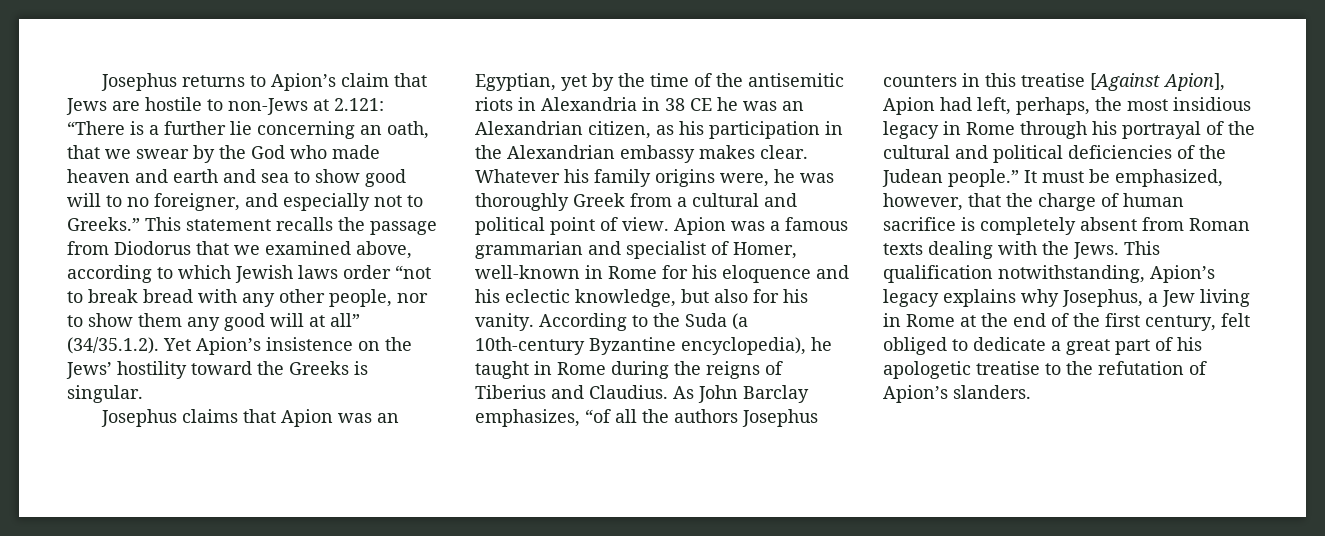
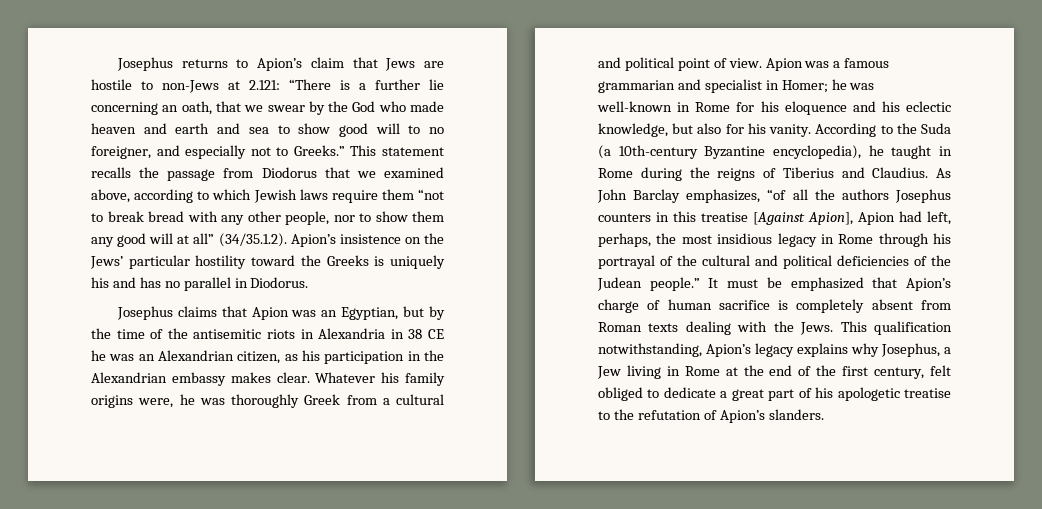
- This statement recalls the passage from Diodorus that we examined above, according to which Jewish laws order “not to break bread with any other people, nor to show them any good will at all” (34/35.1.2). Yet Apion’s insistence on the Jews’ hostility toward the Greeks is singular.
+ This statement recalls the passage from Diodorus that we examined above, according to which Jewish laws require them “not to break bread with any other people, nor to show them any good will at all” (34/35.1.2). Apion’s insistence on the Jews’ particular hostility toward the Greeks is uniquely his and has no parallel in Diodorus.
- Josephus claims that Apion was an Egyptian, yet by the time of the antisemitic riots in Alexandria in 38 CE he was an Alexandrian citizen, as his participation in the Alexandrian embassy makes clear.
+ Josephus claims that Apion was an Egyptian, but by the time of the antisemitic riots in Alexandria in 38 CE he was an Alexandrian citizen, as his participation in the Alexandrian embassy makes clear.
- Apion was a famous grammarian and specialist of Homer, well-known in Rome for his eloquence and his eclectic knowledge, but also for his vanity.
+ Apion was a famous grammarian and specialist in Homer; he was well-known in Rome for his eloquence and his eclectic knowledge, but also for his vanity.
- It must be emphasized, however, that the charge of human sacrifice is completely absent from Roman texts dealing with the Jews.
+ It must be emphasized that Apion’s charge of human sacrifice is completely absent from Roman texts dealing with the Jews.

